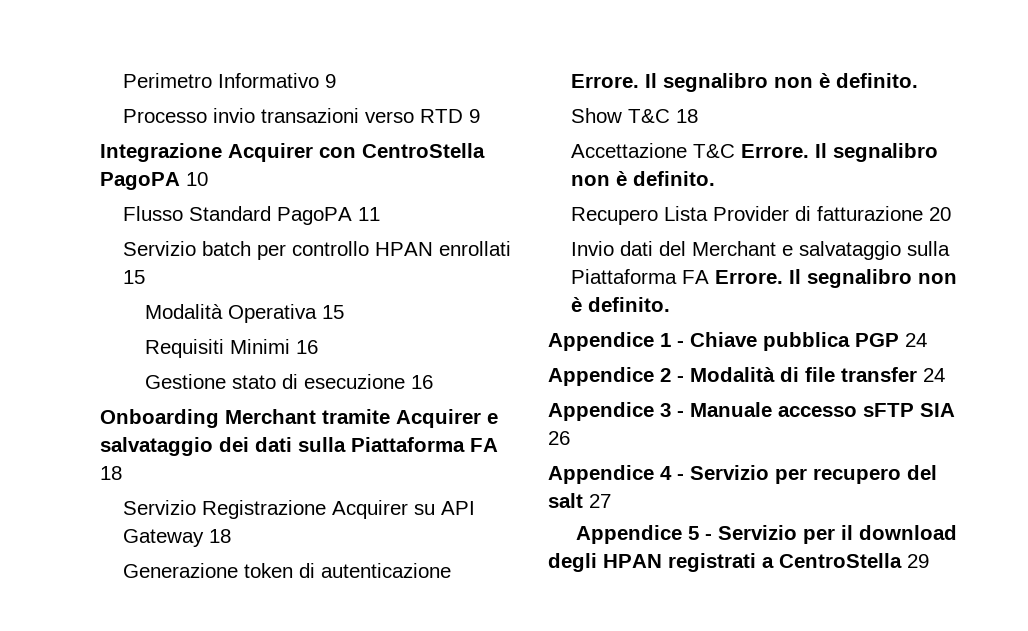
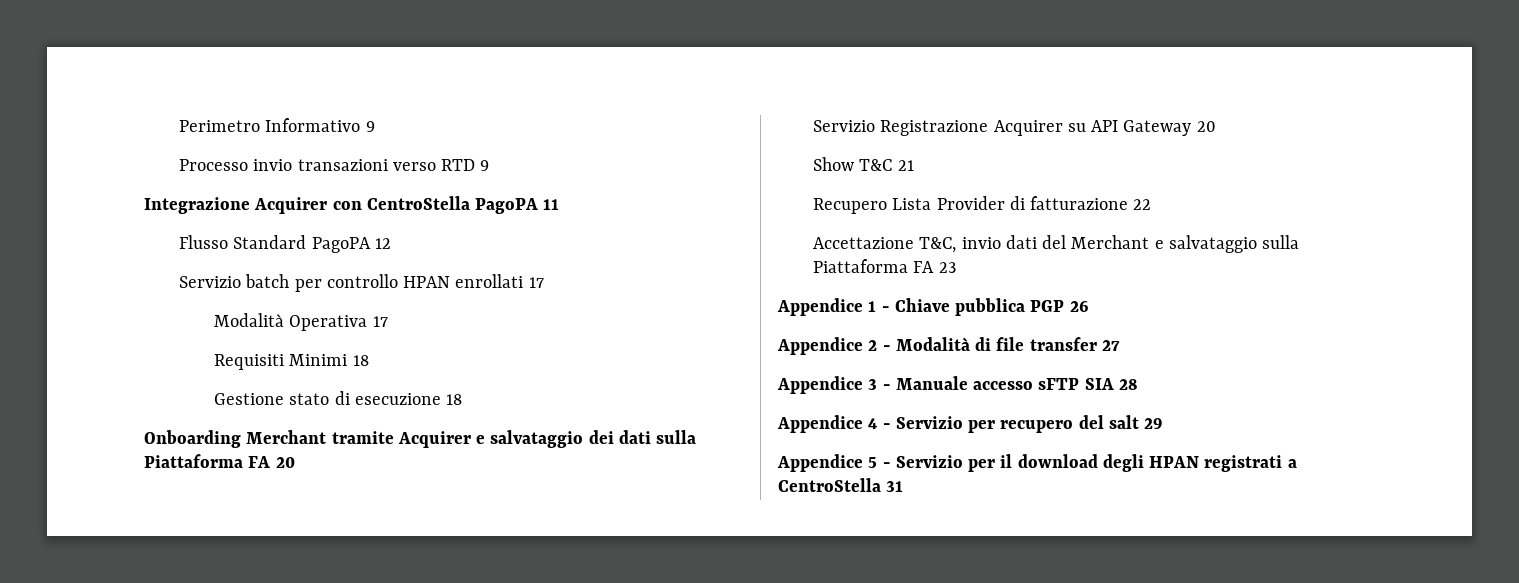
- Integrazione Acquirer con CentroStella PagoPA 10
+ Integrazione Acquirer con CentroStella PagoPA 11
- Flusso Standard PagoPA 11
+ Flusso Standard PagoPA 12
- Servizio batch per controllo HPAN enrollati 15
+ Servizio batch per controllo HPAN enrollati 17
- Modalità Operativa 15
+ Modalità Operativa 17
- Requisiti Minimi 16
+ Requisiti Minimi 18
- Gestione stato di esecuzione 16
+ Gestione stato di esecuzione 18
- Onboarding Merchant tramite Acquirer e salvataggio dei dati sulla Piattaforma FA 18
+ Onboarding Merchant tramite Acquirer e salvataggio dei dati sulla Piattaforma FA 20
- Servizio Registrazione Acquirer su API Gateway 18
- Generazione token di autenticazione Errore. Il segnalibro non è definito.
- Show T&C 18
- Accettazione T&C Errore. Il segnalibro non è definito.
+ Servizio Registrazione Acquirer su API Gateway 20
+ Show T&C 21
- Recupero Lista Provider di fatturazione 20
- Invio dati del Merchant e salvataggio sulla Piattaforma FA Errore. Il segnalibro non è definito.
+ Recupero Lista Provider di fatturazione 22
+ Accettazione T&C, invio dati del Merchant e salvataggio sulla Piattaforma FA 23
- Appendice 1 - Chiave pubblica PGP 24
+ Appendice 1 - Chiave pubblica PGP 26
- Appendice 2 - Modalità di file transfer 24
+ Appendice 2 - Modalità di file transfer 27
- Appendice 3 - Manuale accesso sFTP SIA 26
+ Appendice 3 - Manuale accesso sFTP SIA 28
- Appendice 4 - Servizio per recupero del salt 27
+ Appendice 4 - Servizio per recupero del salt 29
- Appendice 5 - Servizio per il download degli HPAN registrati a CentroStella 29
+ Appendice 5 - Servizio per il download degli HPAN registrati a CentroStella 31

